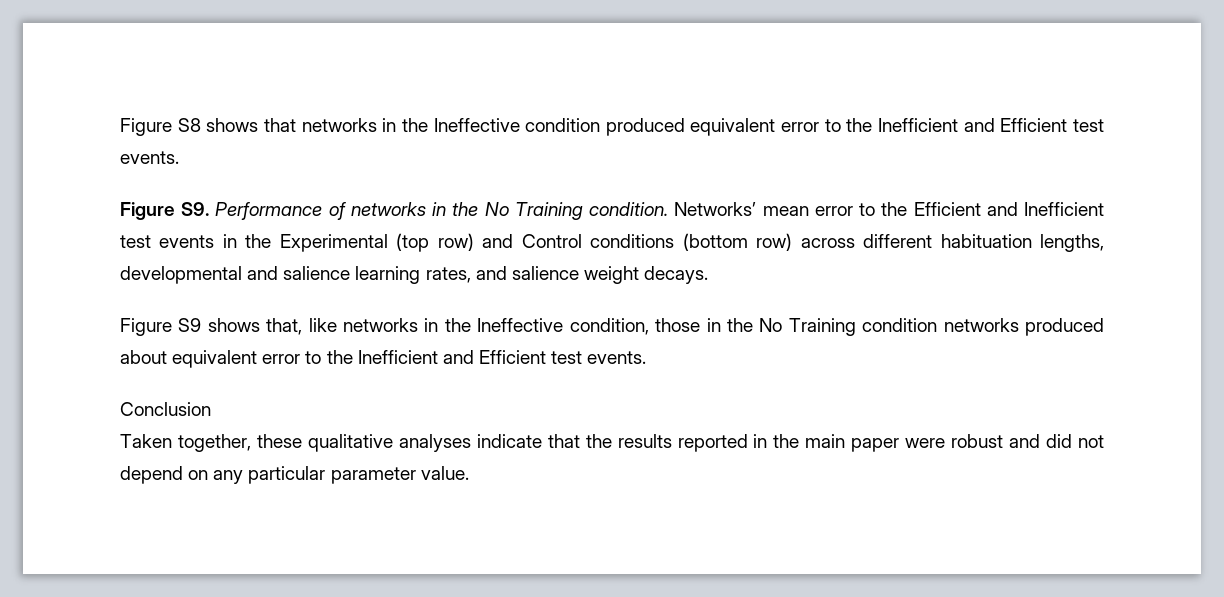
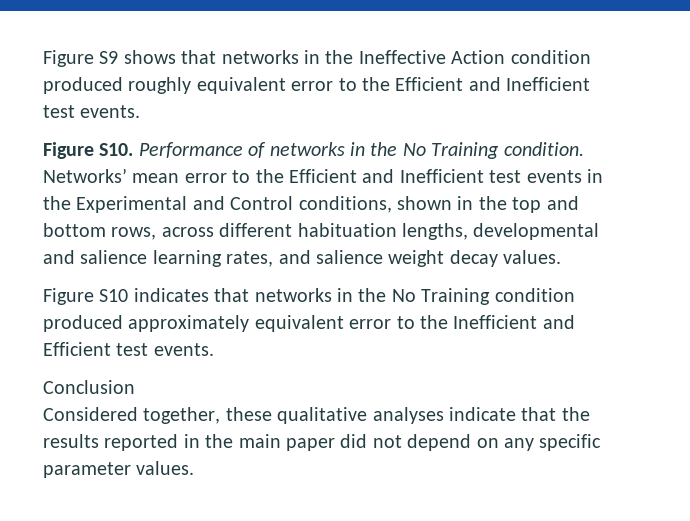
- Figure S8 shows that networks in the Ineffective condition produced equivalent error to the Inefficient and Efficient test events.
+ Figure S9 shows that networks in the Ineffective Action condition produced roughly equivalent error to the Efficient and Inefficient test events.
- Figure S9. Performance of networks in the No Training condition.
+ Figure S10. Performance of networks in the No Training condition.
- Networks’ mean error to the Efficient and Inefficient test events in the Experimental (top row) and Control conditions (bottom row) across different habituation lengths, developmental and salience learning rates, and salience weight decays.
- Figure S9 shows that, like networks in the Ineffective condition, those in the No Training condition networks produced about equivalent error to the Inefficient and Efficient test events.
+ Networks’ mean error to the Efficient and Inefficient test events in the Experimental and Control conditions, shown in the top and bottom rows, across different habituation lengths, developmental and salience learning rates, and salience weight decay values.
+ Figure S10 indicates that networks in the No Training condition produced approximately equivalent error to the Inefficient and Efficient test events.
- Taken together, these qualitative analyses indicate that the results reported in the main paper were robust and did not depend on any particular parameter value.
+ Considered together, these qualitative analyses indicate that the results reported in the main paper did not depend on any specific parameter values.

